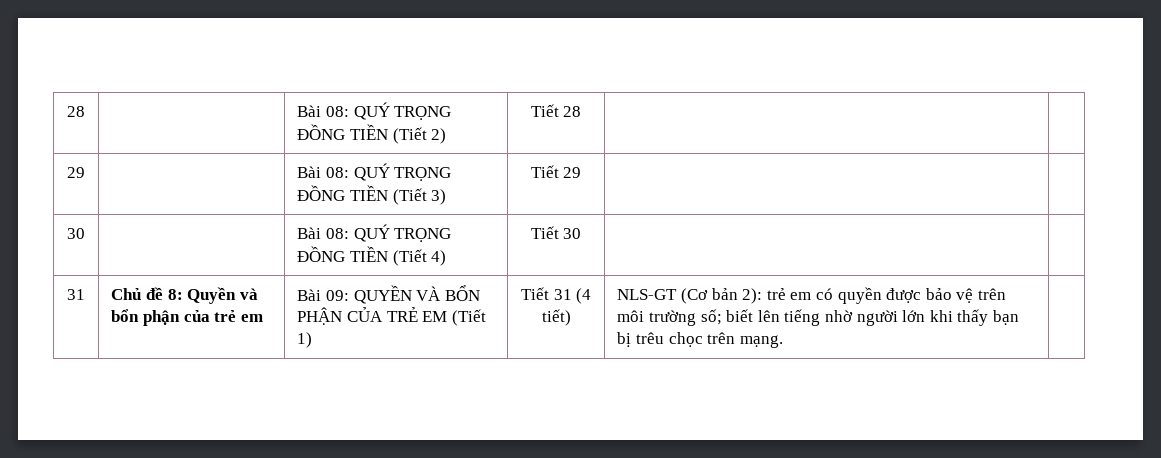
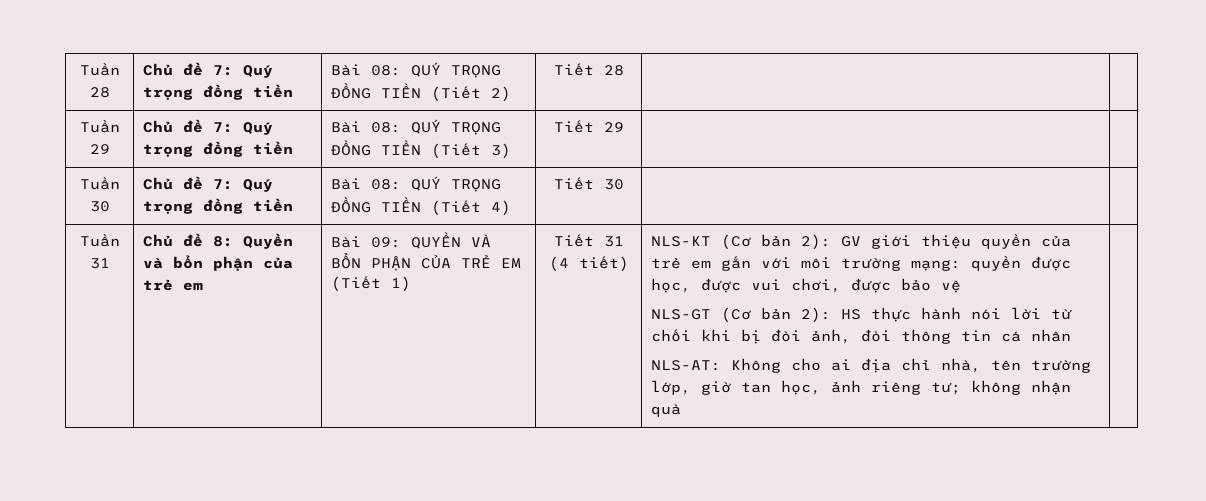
- 28 | | Bài 08: QUÝ TRỌNG ĐỒNG TIỀN (Tiết 2) | Tiết 28 | |
+ Tuần 28 | Chủ đề 7: Quý trọng đồng tiền | Bài 08: QUÝ TRỌNG ĐỒNG TIỀN (Tiết 2) | Tiết 28 | |
- 29 | | Bài 08: QUÝ TRỌNG ĐỒNG TIỀN (Tiết 3) | Tiết 29 | |
+ Tuần 29 | Chủ đề 7: Quý trọng đồng tiền | Bài 08: QUÝ TRỌNG ĐỒNG TIỀN (Tiết 3) | Tiết 29 | |
- 30 | | Bài 08: QUÝ TRỌNG ĐỒNG TIỀN (Tiết 4) | Tiết 30 | |
- 31
+ Tuần 30 | Chủ đề 7: Quý trọng đồng tiền | Bài 08: QUÝ TRỌNG ĐỒNG TIỀN (Tiết 4) | Tiết 30 | |
+ Tuần 31
- NLS-GT (Cơ bản 2): trẻ em có quyền được bảo vệ trên môi trường số; biết lên tiếng nhờ người lớn khi thấy bạn bị trêu chọc trên mạng.
+ NLS-KT (Cơ bản 2): GV giới thiệu quyền của trẻ em gắn với môi trường mạng: quyền được học, được vui chơi, được bảo vệ
+ NLS-GT (Cơ bản 2): HS thực hành nói lời từ chối khi bị đòi ảnh, đòi thông tin cá nhân
+ NLS-AT: Không cho ai địa chỉ nhà, tên trường lớp, giờ tan học, ảnh riêng tư; không nhận quà

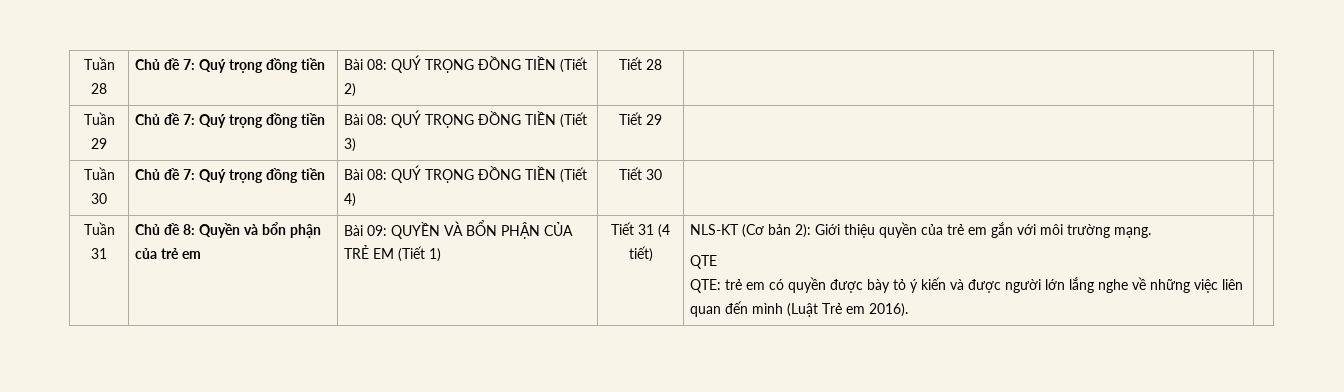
- NLS-KT (Cơ bản 2): GV giới thiệu quyền của trẻ em gắn với môi trường mạng: quyền được học, được vui chơi, được bảo vệ
- NLS-GT (Cơ bản 2): HS thực hành nói lời từ chối khi bị đòi ảnh, đòi thông tin cá nhân
- NLS-AT: Không cho ai địa chỉ nhà, tên trường lớp, giờ tan học, ảnh riêng tư; không nhận quà
+ NLS-KT (Cơ bản 2): Giới thiệu quyền của trẻ em gắn với môi trường mạng.
+ QTE
+ QTE: trẻ em có quyền được bày tỏ ý kiến và được người lớn lắng nghe về những việc liên quan đến mình (Luật Trẻ em 2016).

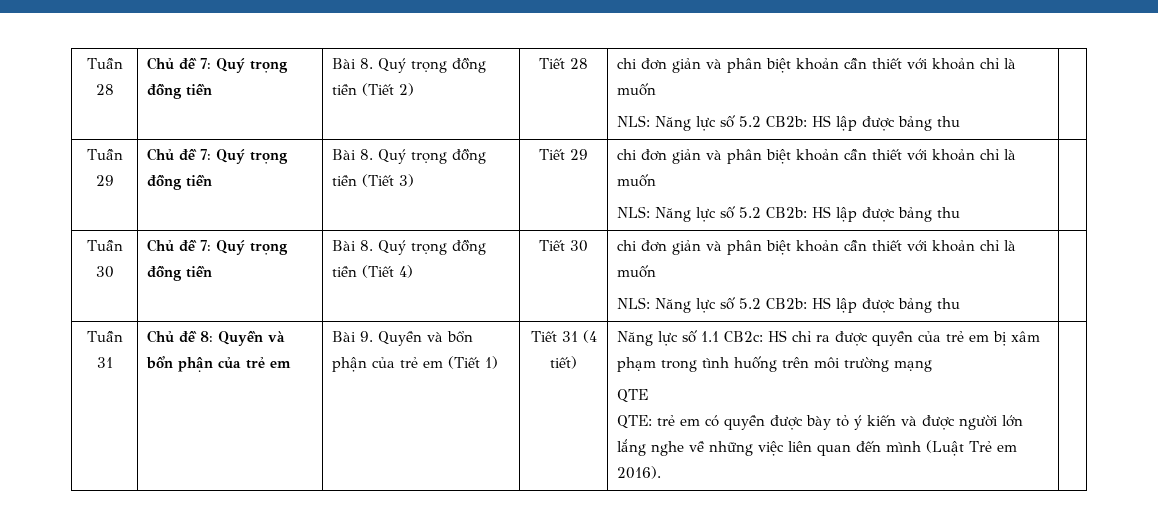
- Bài 08: QUÝ TRỌNG ĐỒNG TIỀN (Tiết 2)
+ Bài 8. Quý trọng đồng tiền (Tiết 2)
- Tiết 28
+ Tiết 28 | chi đơn giản và phân biệt khoản cần thiết với khoản chỉ là muốn
+ NLS: Năng lực số 5.2 CB2b: HS lập được bảng thu
- Bài 08: QUÝ TRỌNG ĐỒNG TIỀN (Tiết 3)
+ Bài 8. Quý trọng đồng tiền (Tiết 3)
- Tiết 29
+ Tiết 29 | chi đơn giản và phân biệt khoản cần thiết với khoản chỉ là muốn
+ NLS: Năng lực số 5.2 CB2b: HS lập được bảng thu
- Bài 08: QUÝ TRỌNG ĐỒNG TIỀN (Tiết 4)
+ Bài 8. Quý trọng đồng tiền (Tiết 4)
- Tiết 30
+ Tiết 30 | chi đơn giản và phân biệt khoản cần thiết với khoản chỉ là muốn
+ NLS: Năng lực số 5.2 CB2b: HS lập được bảng thu
- Bài 09: QUYỀN VÀ BỔN PHẬN CỦA TRẺ EM (Tiết 1)
+ Bài 9. Quyền và bổn phận của trẻ em (Tiết 1)
- NLS-KT (Cơ bản 2): Giới thiệu quyền của trẻ em gắn với môi trường mạng.
+ Năng lực số 1.1 CB2c: HS chỉ ra được quyền của trẻ em bị xâm phạm trong tình huống trên môi trường mạng

